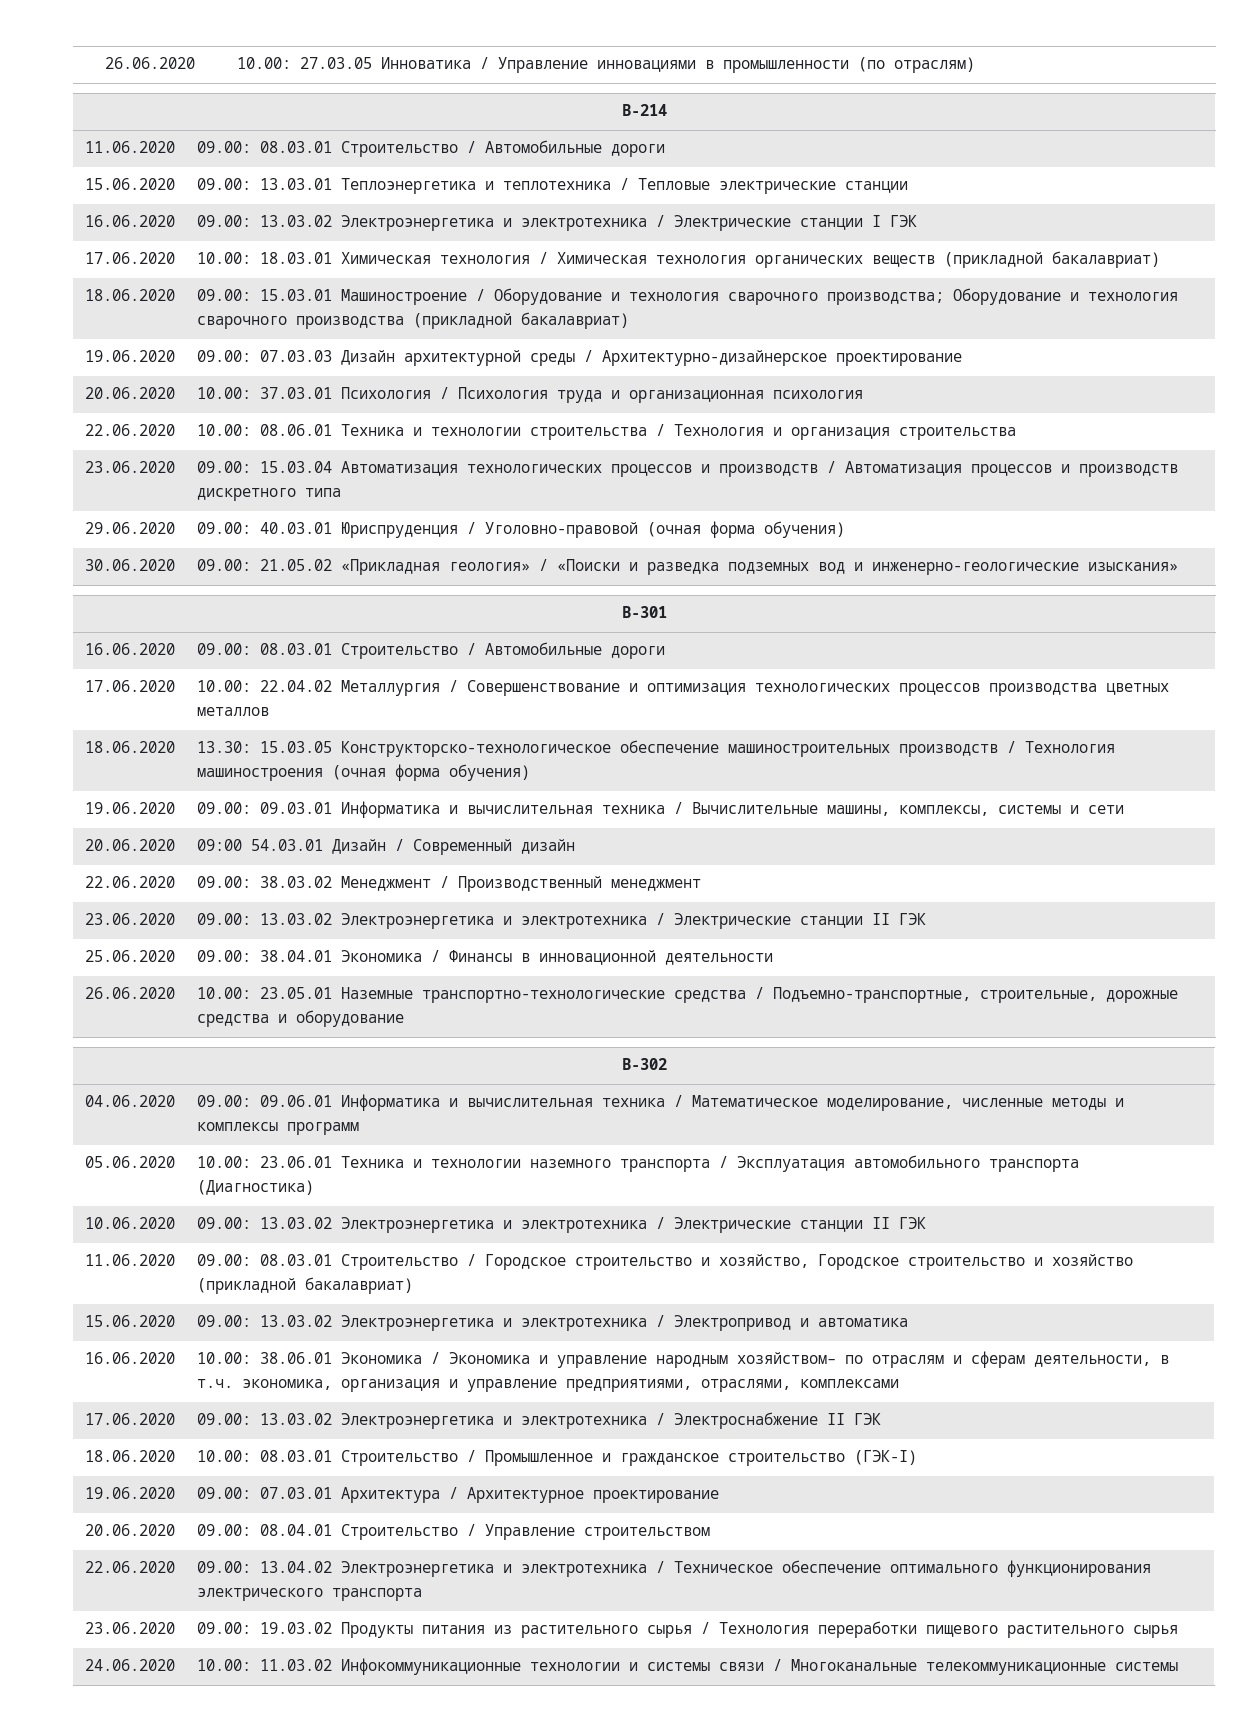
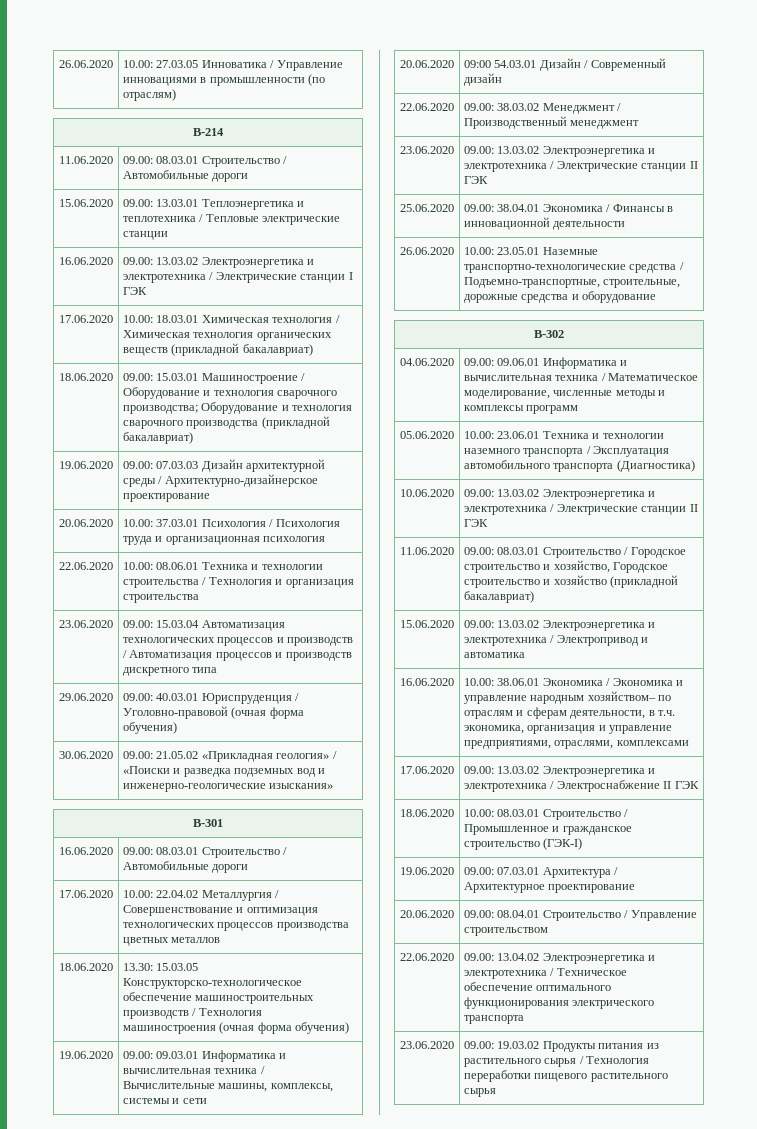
- 24.06.2020 | 10.00: 11.03.02 Инфокоммуникационные технологии и системы связи / Многоканальные телекоммуникационные системы

